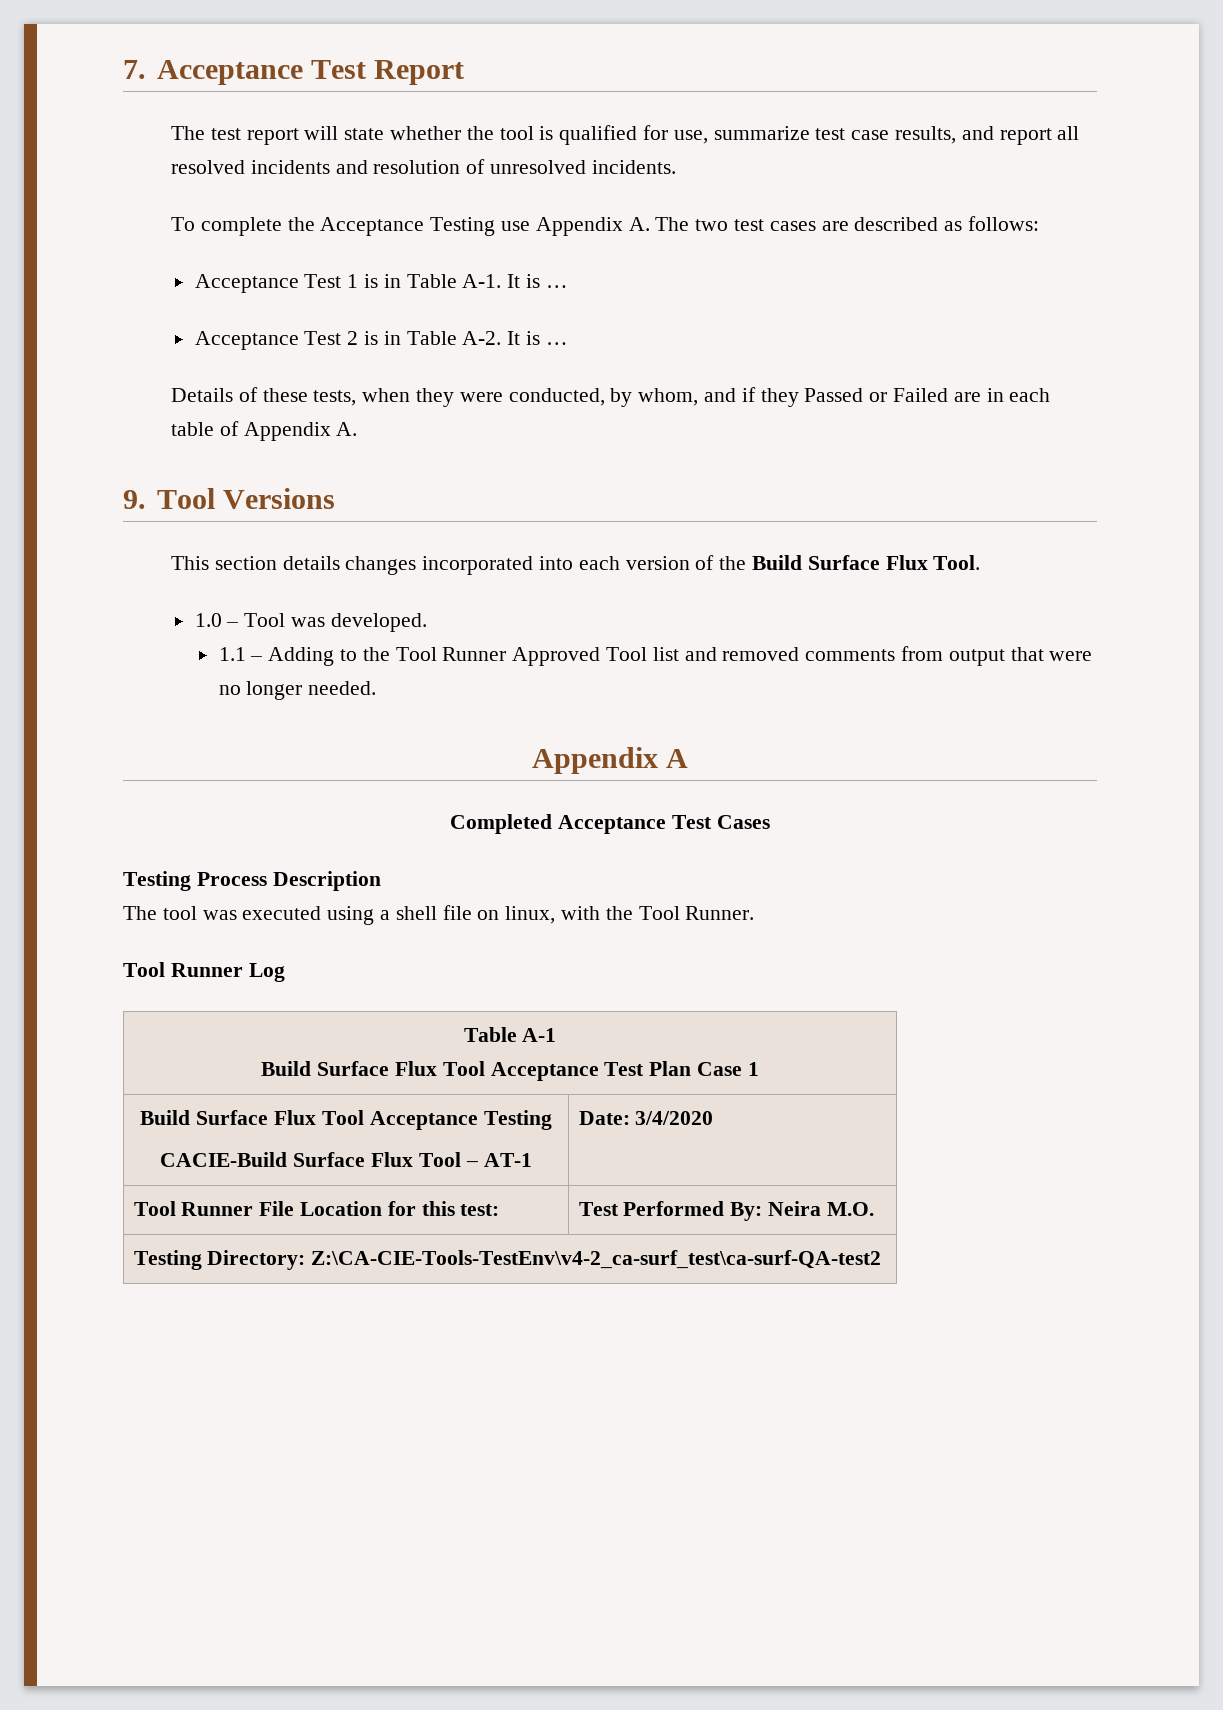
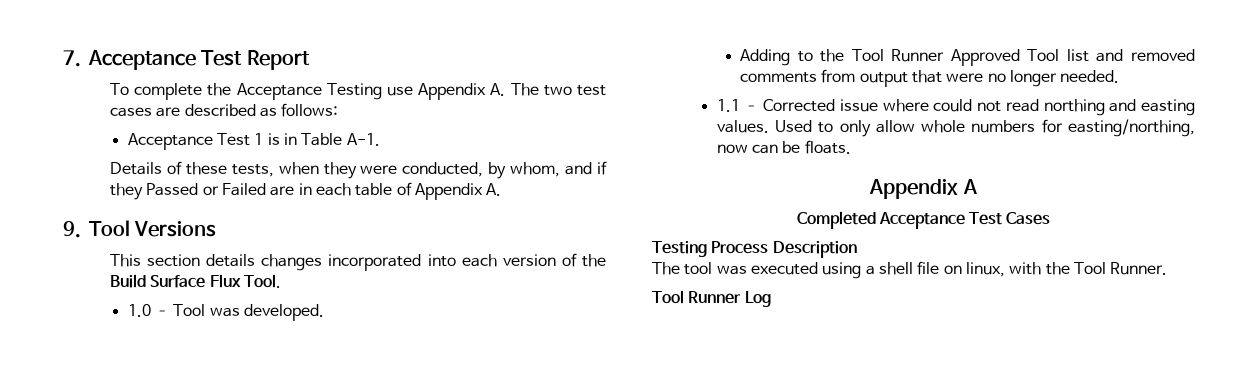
- The test report will state whether the tool is qualified for use, summarize test case results, and report all resolved incidents and resolution of unresolved incidents.
- Acceptance Test 1 is in Table A-1. It is …
- Acceptance Test 2 is in Table A-2. It is …
+ Acceptance Test 1 is in Table A-1.
- 1.1 – Adding to the Tool Runner Approved Tool list and removed comments from output that were no longer needed.
+ Adding to the Tool Runner Approved Tool list and removed comments from output that were no longer needed.
+ 1.1 – Corrected issue where could not read northing and easting values. Used to only allow whole numbers for easting/northing, now can be floats.
- Table A-1
- Build Surface Flux Tool Acceptance Test Plan Case 1
- Build Surface Flux Tool Acceptance Testing
- CACIE-Build Surface Flux Tool – AT-1 | Date: 3/4/2020
- Tool Runner File Location for this test: | Test Performed By: Neira M.O.
- Testing Directory: Z:\CA-CIE-Tools-TestEnv\v4-2_ca-surf_test\ca-surf-QA-test2

